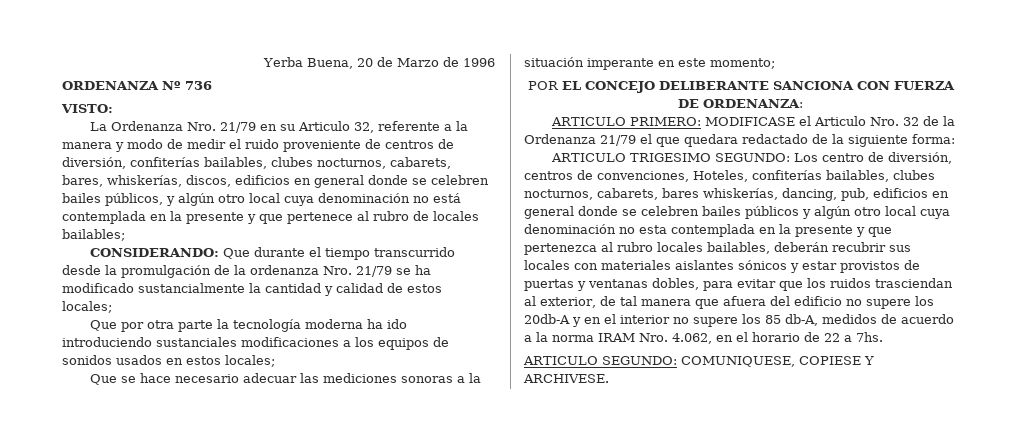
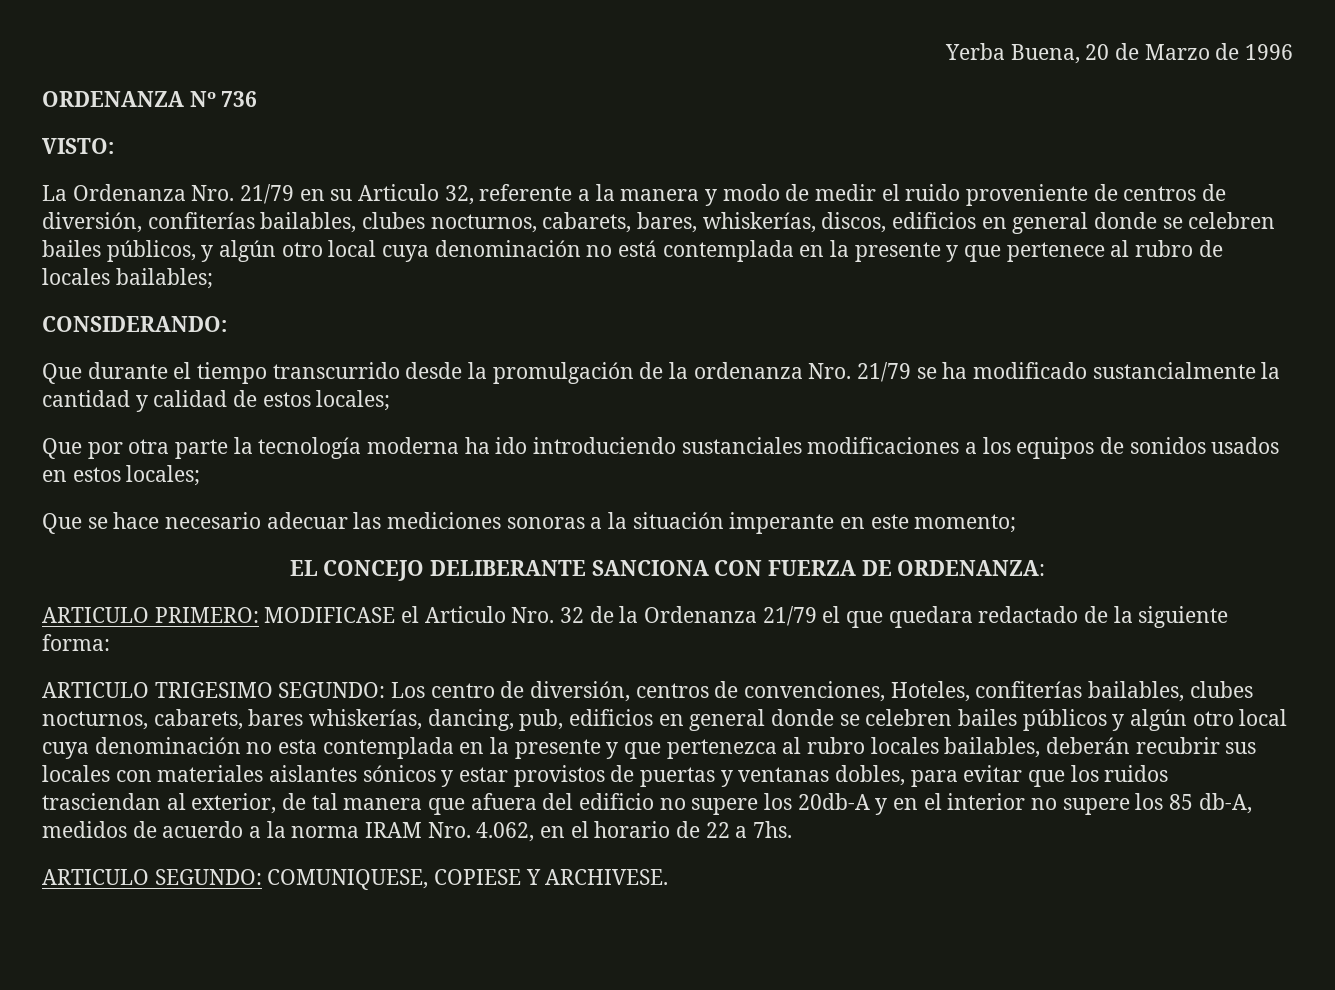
- CONSIDERANDO: Que durante el tiempo transcurrido desde la promulgación de la ordenanza Nro. 21/79 se ha modificado sustancialmente la cantidad y calidad de estos locales;
+ CONSIDERANDO:
+ Que durante el tiempo transcurrido desde la promulgación de la ordenanza Nro. 21/79 se ha modificado sustancialmente la cantidad y calidad de estos locales;
- POR EL CONCEJO DELIBERANTE SANCIONA CON FUERZA DE ORDENANZA:
+ EL CONCEJO DELIBERANTE SANCIONA CON FUERZA DE ORDENANZA:

